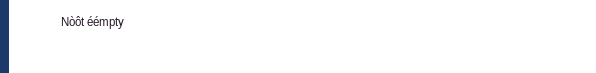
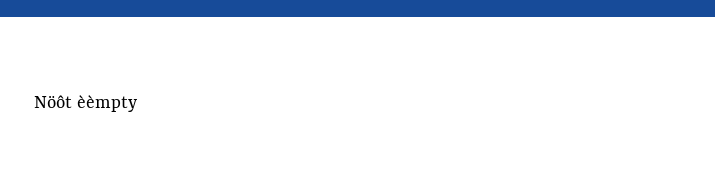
- Nòôt éémpty
+ Nöôt èèmpty

